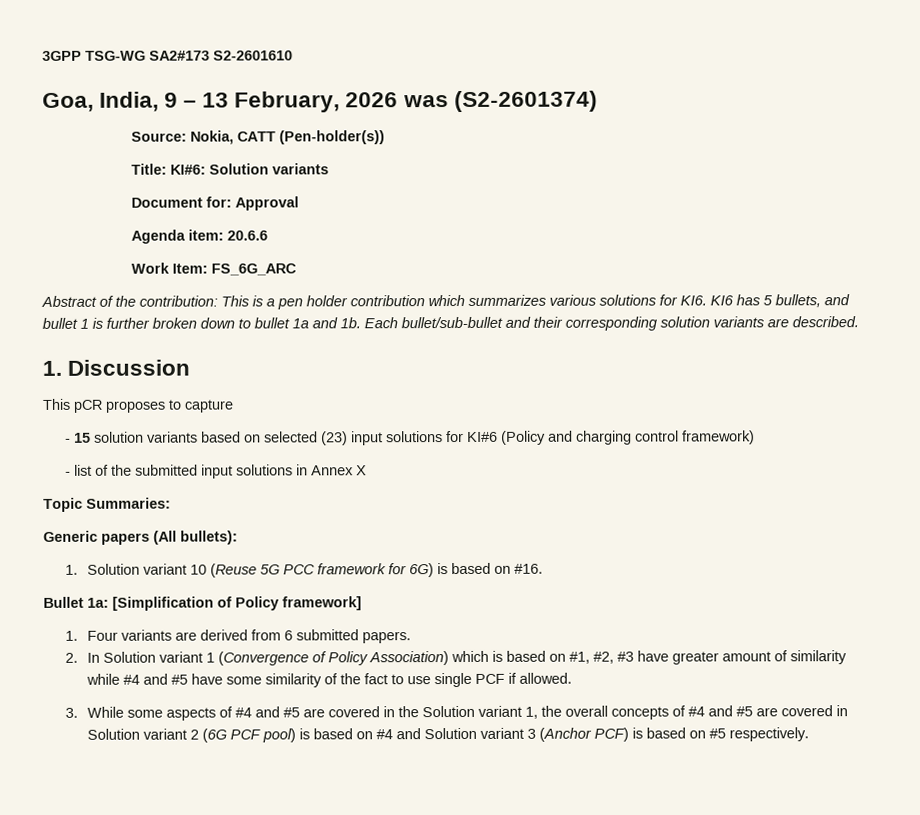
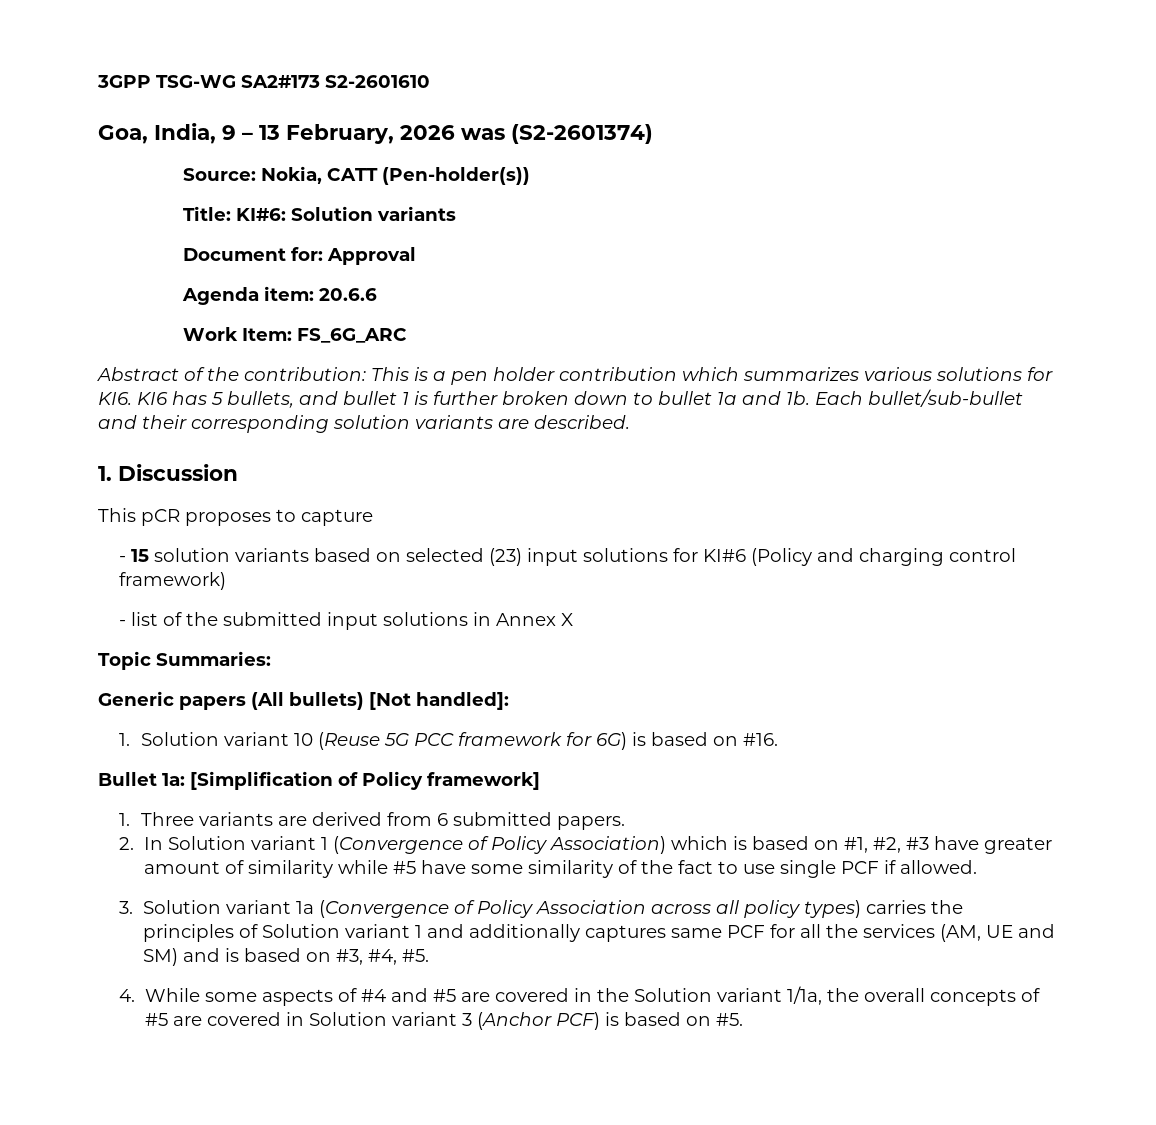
- Generic papers (All bullets):
+ Generic papers (All bullets) [Not handled]:
- 1. Four variants are derived from 6 submitted papers.
+ 1. Three variants are derived from 6 submitted papers.
- 2. In Solution variant 1 (Convergence of Policy Association) which is based on #1, #2, #3 have greater amount of similarity while #4 and #5 have some similarity of the fact to use single PCF if allowed.
+ 2. In Solution variant 1 (Convergence of Policy Association) which is based on #1, #2, #3 have greater amount of similarity while #5 have some similarity of the fact to use single PCF if allowed.
- 3. While some aspects of #4 and #5 are covered in the Solution variant 1, the overall concepts of #4 and #5 are covered in Solution variant 2 (6G PCF pool) is based on #4 and Solution variant 3 (Anchor PCF) is based on #5 respectively.
+ 3. Solution variant 1a (Convergence of Policy Association across all policy types) carries the principles of Solution variant 1 and additionally captures same PCF for all the services (AM, UE and SM) and is based on #3, #4, #5.
+ 4. While some aspects of #4 and #5 are covered in the Solution variant 1/1a, the overall concepts of #5 are covered in Solution variant 3 (Anchor PCF) is based on #5.

